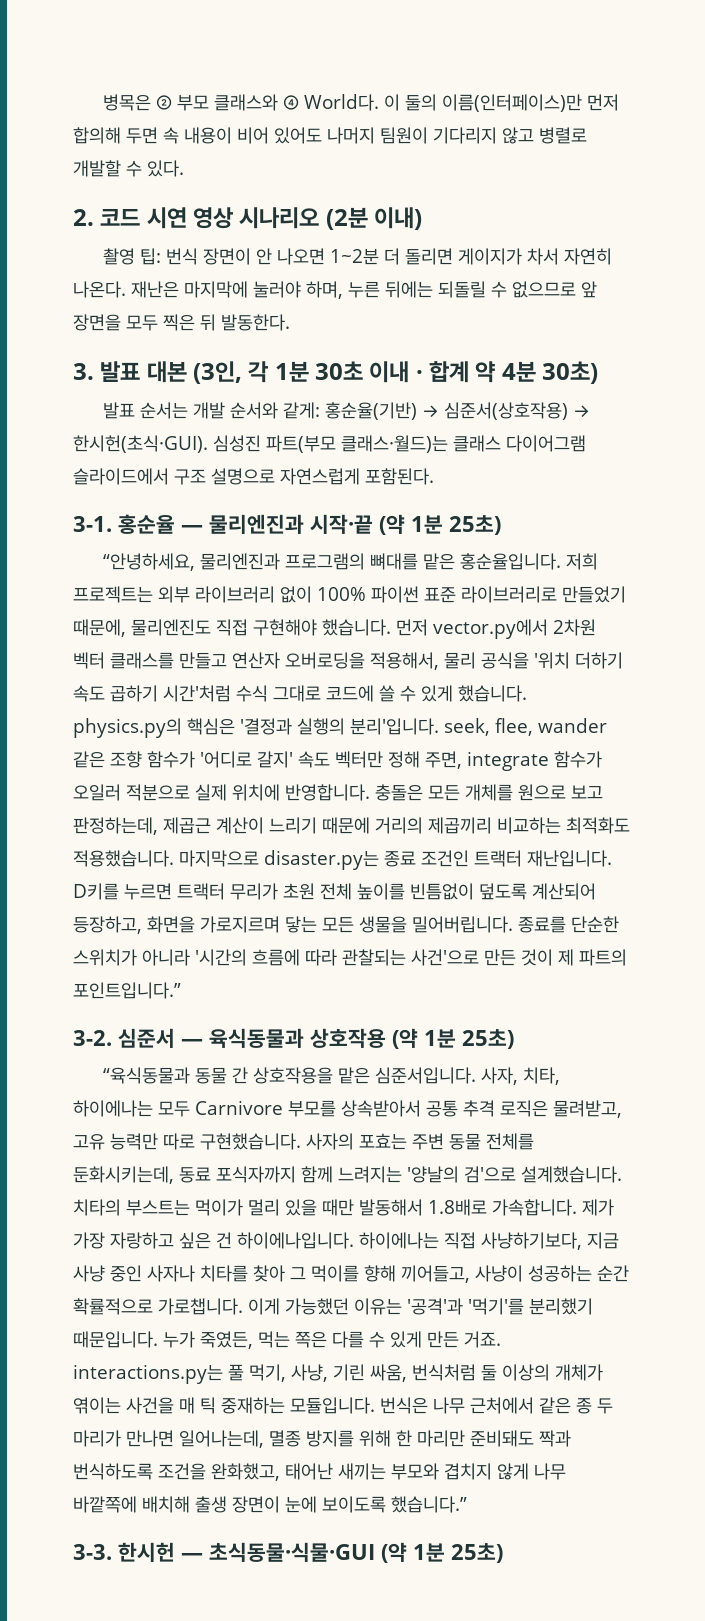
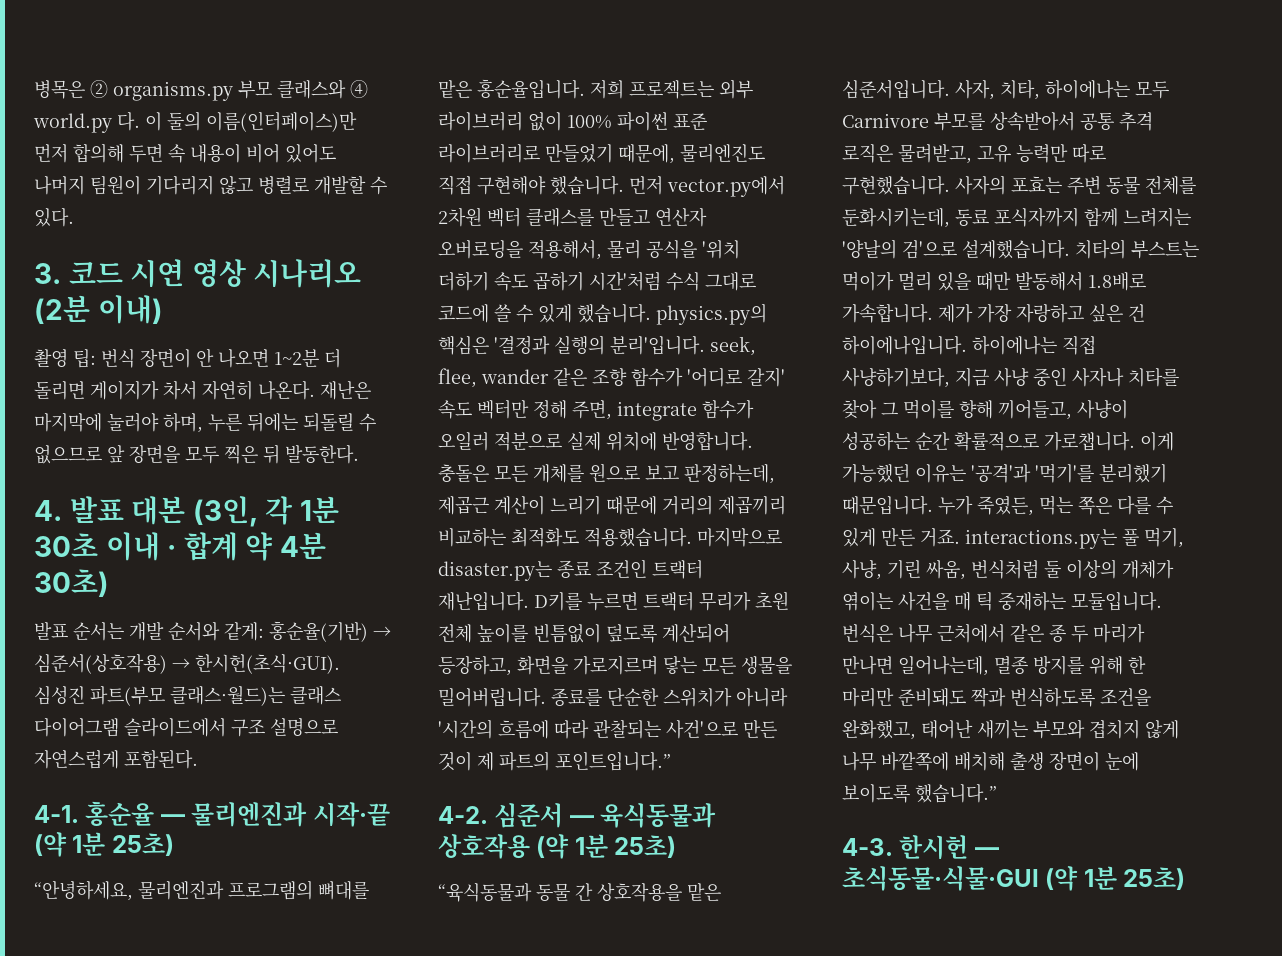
- 병목은 ② 부모 클래스와 ④ World다.
+ 병목은 ② organisms.py 부모 클래스와 ④ world.py 다.
- 2. 코드 시연 영상 시나리오 (2분 이내)
+ 3. 코드 시연 영상 시나리오 (2분 이내)
- 3. 발표 대본 (3인, 각 1분 30초 이내 · 합계 약 4분 30초)
+ 4. 발표 대본 (3인, 각 1분 30초 이내 · 합계 약 4분 30초)
- 3-1.
+ 4-1.
- 3-2.
+ 4-2.
- 3-3.
+ 4-3.

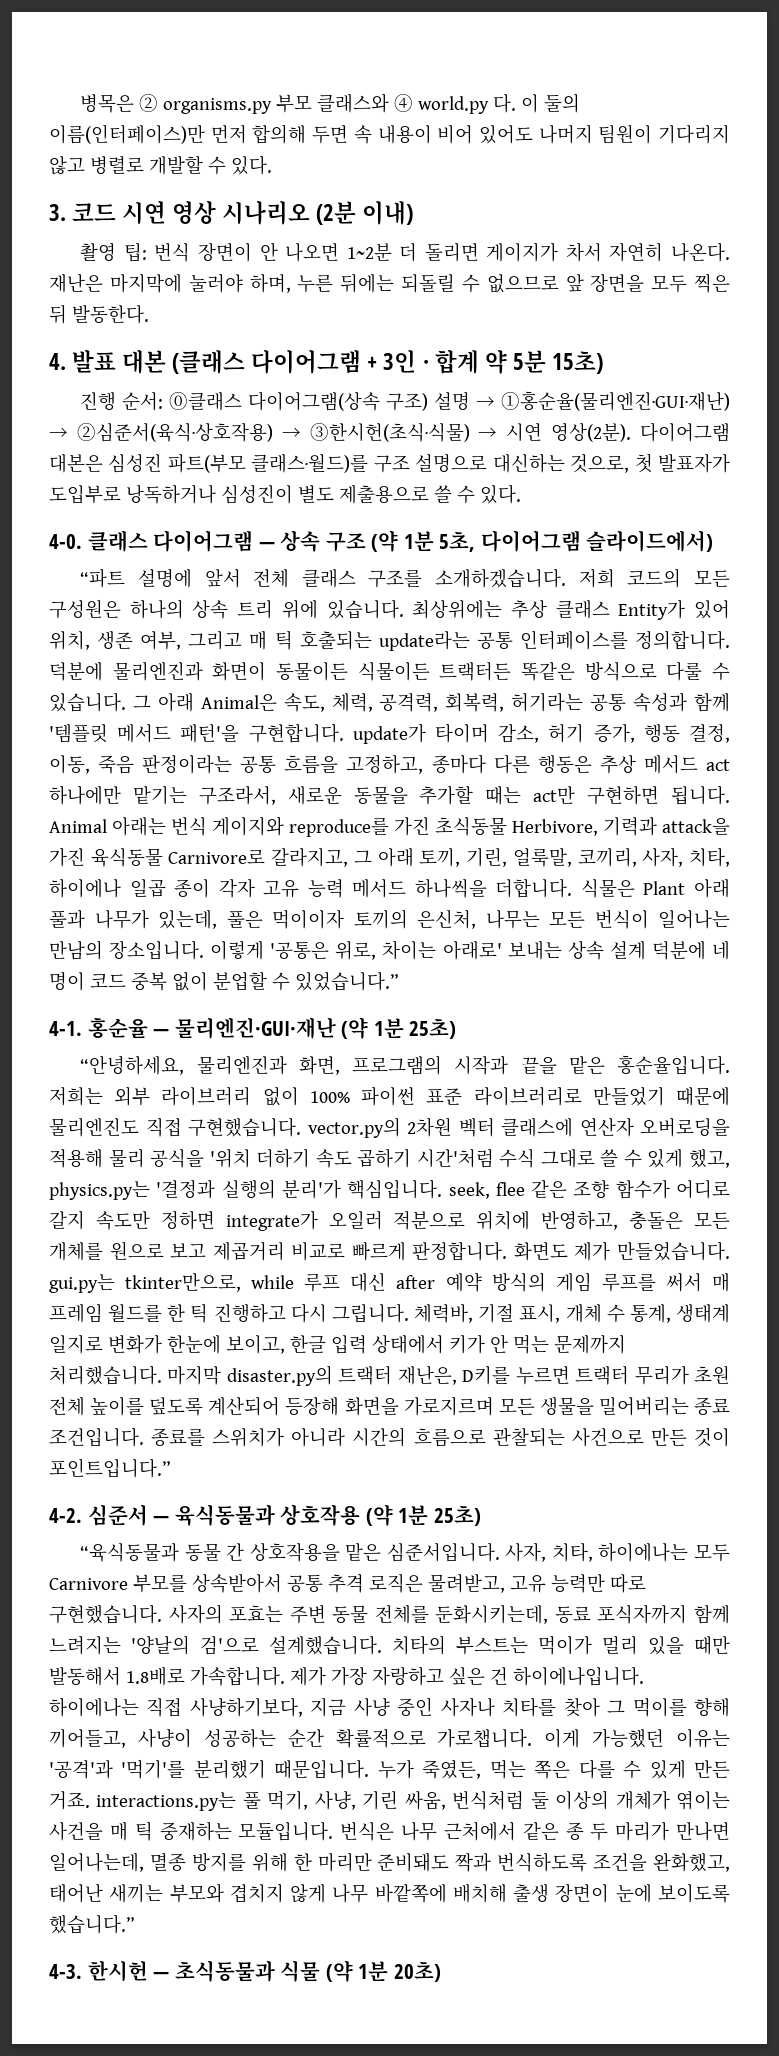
- 4. 발표 대본 (3인, 각 1분 30초 이내 · 합계 약 4분 30초)
- 발표 순서는 개발 순서와 같게: 홍순율(기반) → 심준서(상호작용) → 한시헌(초식·GUI). 심성진 파트(부모 클래스·월드)는 클래스 다이어그램 슬라이드에서 구조 설명으로 자연스럽게 포함된다.
+ 4. 발표 대본 (클래스 다이어그램 + 3인 · 합계 약 5분 15초)
+ 진행 순서: ⓪클래스 다이어그램(상속 구조) 설명 → ①홍순율(물리엔진·GUI·재난) → ②심준서(육식·상호작용) → ③한시헌(초식·식물) → 시연 영상(2분). 다이어그램 대본은 심성진 파트(부모 클래스·월드)를 구조 설명으로 대신하는 것으로, 첫 발표자가 도입부로 낭독하거나 심성진이 별도 제출용으로 쓸 수 있다.
+ 4-0. 클래스 다이어그램 — 상속 구조 (약 1분 5초, 다이어그램 슬라이드에서)
+ “파트 설명에 앞서 전체 클래스 구조를 소개하겠습니다. 저희 코드의 모든 구성원은 하나의 상속 트리 위에 있습니다. 최상위에는 추상 클래스 Entity가 있어 위치, 생존 여부, 그리고 매 틱 호출되는 update라는 공통 인터페이스를 정의합니다. 덕분에 물리엔진과 화면이 동물이든 식물이든 트랙터든 똑같은 방식으로 다룰 수 있습니다. 그 아래 Animal은 속도, 체력, 공격력, 회복력, 허기라는 공통 속성과 함께 '템플릿 메서드 패턴'을 구현합니다. update가 타이머 감소, 허기 증가, 행동 결정, 이동, 죽음 판정이라는 공통 흐름을 고정하고, 종마다 다른 행동은 추상 메서드 act 하나에만 맡기는 구조라서, 새로운 동물을 추가할 때는 act만 구현하면 됩니다. Animal 아래는 번식 게이지와 reproduce를 가진 초식동물 Herbivore, 기력과 attack을 가진 육식동물 Carnivore로 갈라지고, 그 아래 토끼, 기린, 얼룩말, 코끼리, 사자, 치타, 하이에나 일곱 종이 각자 고유 능력 메서드 하나씩을 더합니다. 식물은 Plant 아래 풀과 나무가 있는데, 풀은 먹이이자 토끼의 은신처, 나무는 모든 번식이 일어나는 만남의 장소입니다. 이렇게 '공통은 위로, 차이는 아래로' 보내는 상속 설계 덕분에 네 명이 코드 중복 없이 분업할 수 있었습니다.”
- 홍순율 — 물리엔진과 시작·끝 (약 1분 25초)
+ 홍순율 — 물리엔진·GUI·재난 (약 1분 25초)
- “안녕하세요, 물리엔진과 프로그램의 뼈대를 맡은 홍순율입니다. 저희 프로젝트는 외부 라이브러리 없이 100% 파이썬 표준 라이브러리로 만들었기 때문에, 물리엔진도 직접 구현해야 했습니다. 먼저 vector.py에서 2차원 벡터 클래스를 만들고 연산자 오버로딩을 적용해서, 물리 공식을 '위치 더하기 속도 곱하기 시간'처럼 수식 그대로 코드에 쓸 수 있게 했습니다. physics.py의 핵심은 '결정과 실행의 분리'입니다. seek, flee, wander 같은 조향 함수가 '어디로 갈지' 속도 벡터만 정해 주면, integrate 함수가 오일러 적분으로 실제 위치에 반영합니다. 충돌은 모든 개체를 원으로 보고 판정하는데, 제곱근 계산이 느리기 때문에 거리의 제곱끼리 비교하는 최적화도 적용했습니다. 마지막으로 disaster.py는 종료 조건인 트랙터 재난입니다. D키를 누르면 트랙터 무리가 초원 전체 높이를 빈틈없이 덮도록 계산되어 등장하고, 화면을 가로지르며 닿는 모든 생물을 밀어버립니다. 종료를 단순한 스위치가 아니라 '시간의 흐름에 따라 관찰되는 사건'으로 만든 것이 제 파트의 포인트입니다.”
+ “안녕하세요, 물리엔진과 화면, 프로그램의 시작과 끝을 맡은 홍순율입니다. 저희는 외부 라이브러리 없이 100% 파이썬 표준 라이브러리로 만들었기 때문에 물리엔진도 직접 구현했습니다. vector.py의 2차원 벡터 클래스에 연산자 오버로딩을 적용해 물리 공식을 '위치 더하기 속도 곱하기 시간'처럼 수식 그대로 쓸 수 있게 했고, physics.py는 '결정과 실행의 분리'가 핵심입니다. seek, flee 같은 조향 함수가 어디로 갈지 속도만 정하면 integrate가 오일러 적분으로 위치에 반영하고, 충돌은 모든 개체를 원으로 보고 제곱거리 비교로 빠르게 판정합니다. 화면도 제가 만들었습니다. gui.py는 tkinter만으로, while 루프 대신 after 예약 방식의 게임 루프를 써서 매 프레임 월드를 한 틱 진행하고 다시 그립니다. 체력바, 기절 표시, 개체 수 통계, 생태계 일지로 변화가 한눈에 보이고, 한글 입력 상태에서 키가 안 먹는 문제까지 처리했습니다. 마지막 disaster.py의 트랙터 재난은, D키를 누르면 트랙터 무리가 초원 전체 높이를 덮도록 계산되어 등장해 화면을 가로지르며 모든 생물을 밀어버리는 종료 조건입니다. 종료를 스위치가 아니라 시간의 흐름으로 관찰되는 사건으로 만든 것이 포인트입니다.”
- 한시헌 — 초식동물·식물·GUI (약 1분 25초)
+ 한시헌 — 초식동물과 식물 (약 1분 20초)

